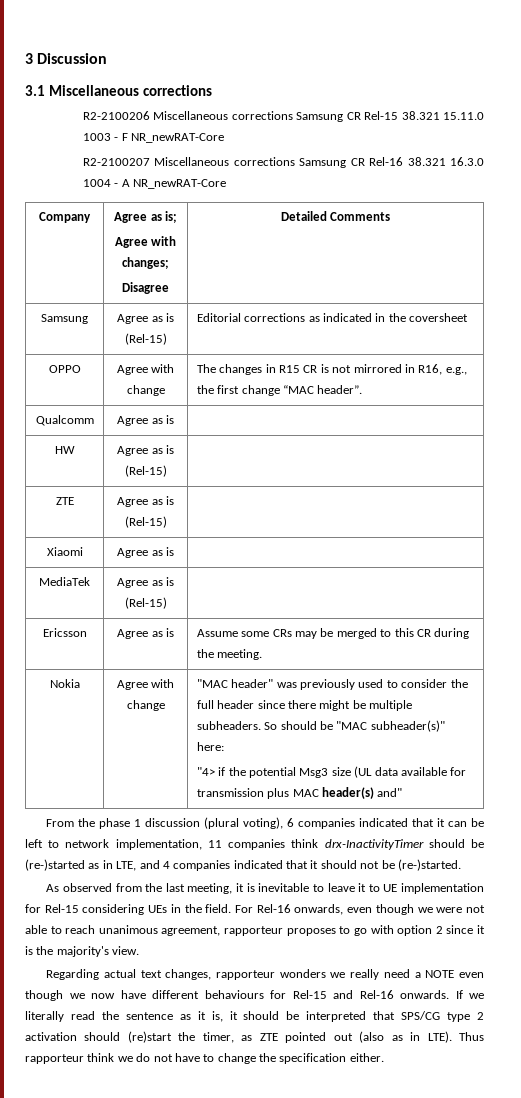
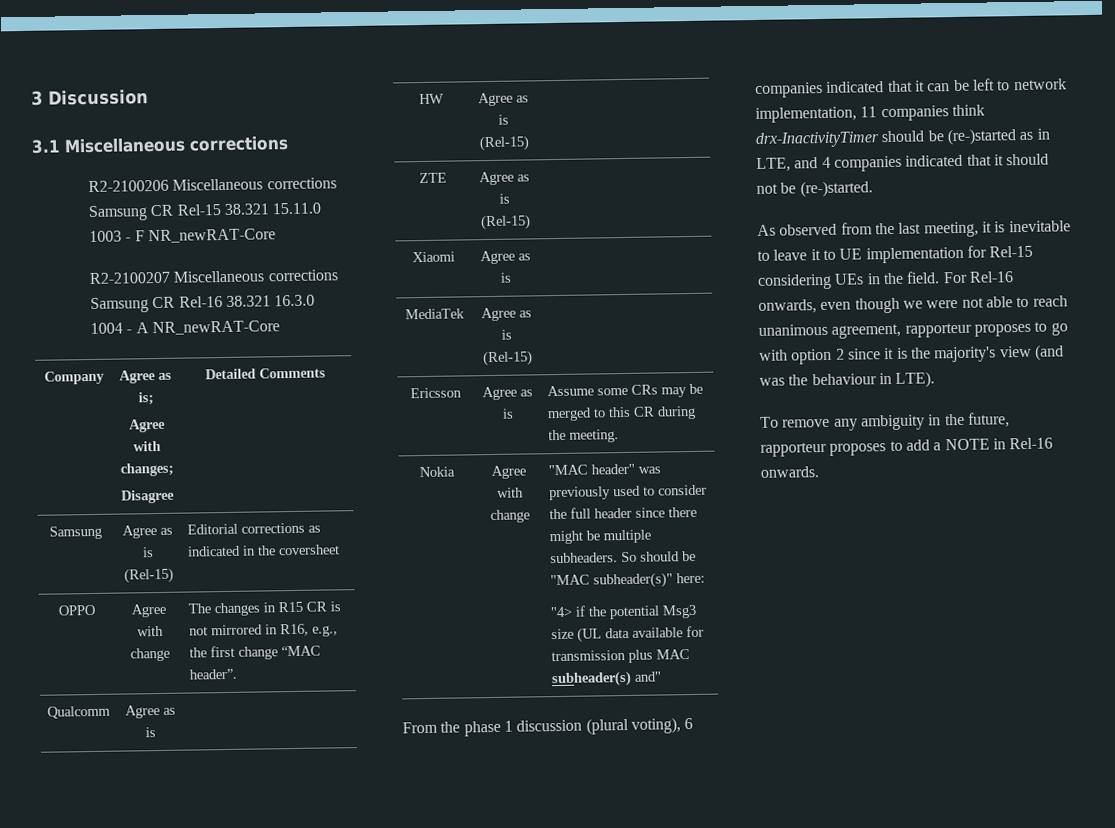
- "4> if the potential Msg3 size (UL data available for transmission plus MAC header(s) and"
+ "4> if the potential Msg3 size (UL data available for transmission plus MAC subheader(s) and"
- For Rel-16 onwards, even though we were not able to reach unanimous agreement, rapporteur proposes to go with option 2 since it is the majority's view.
- Regarding actual text changes, rapporteur wonders we really need a NOTE even though we now have different behaviours for Rel-15 and Rel-16 onwards. If we literally read the sentence as it is, it should be interpreted that SPS/CG type 2 activation should (re)start the timer, as ZTE pointed out (also as in LTE). Thus rapporteur think we do not have to change the specification either.
+ For Rel-16 onwards, even though we were not able to reach unanimous agreement, rapporteur proposes to go with option 2 since it is the majority's view (and was the behaviour in LTE).
+ To remove any ambiguity in the future, rapporteur proposes to add a NOTE in Rel-16 onwards.

